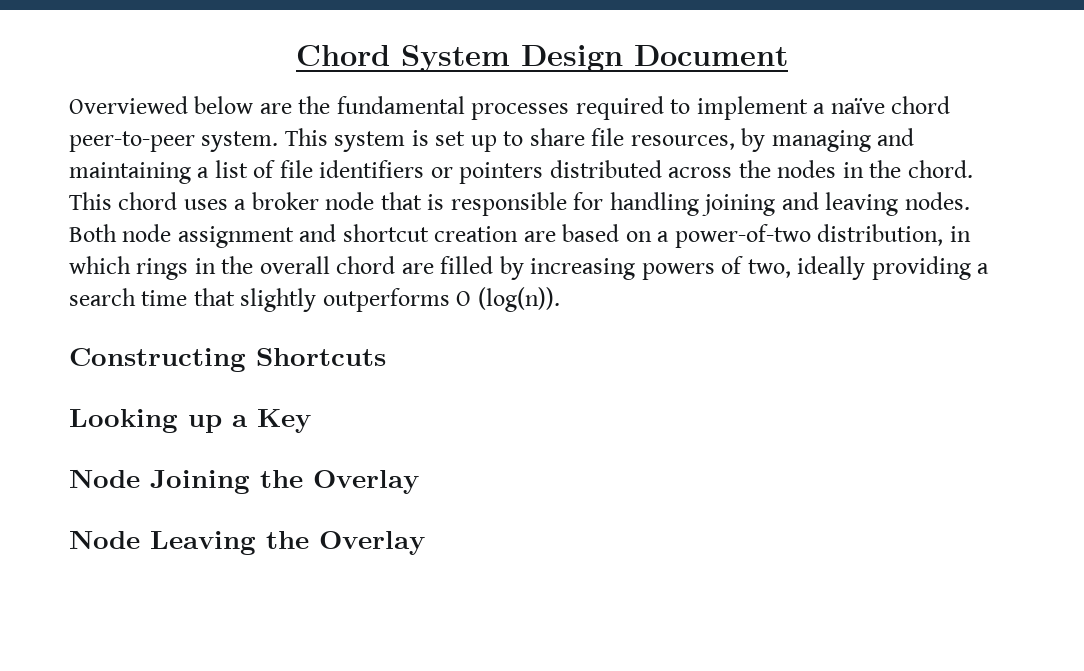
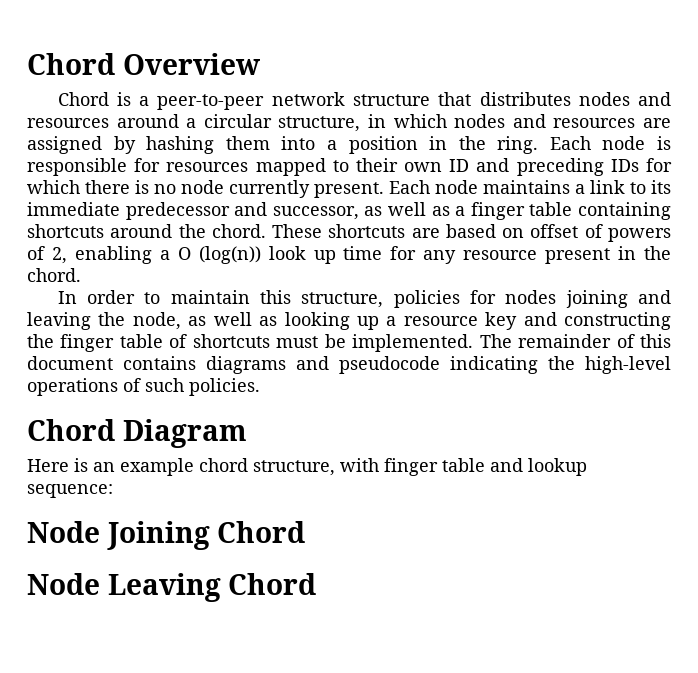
- Chord System Design Document
- Overviewed below are the fundamental processes required to implement a naïve chord peer-to-peer system. This system is set up to share file resources, by managing and maintaining a list of file identifiers or pointers distributed across the nodes in the chord. This chord uses a broker node that is responsible for handling joining and leaving nodes. Both node assignment and shortcut creation are based on a power-of-two distribution, in which rings in the overall chord are filled by increasing powers of two, ideally providing a search time that slightly outperforms O (log(n)).
- Constructing Shortcuts
- Looking up a Key
+ Chord Overview
+ Chord is a peer-to-peer network structure that distributes nodes and resources around a circular structure, in which nodes and resources are assigned by hashing them into a position in the ring. Each node is responsible for resources mapped to their own ID and preceding IDs for which there is no node currently present. Each node maintains a link to its immediate predecessor and successor, as well as a finger table containing shortcuts around the chord. These shortcuts are based on offset of powers of 2, enabling a O (log(n)) look up time for any resource present in the chord.
+ In order to maintain this structure, policies for nodes joining and leaving the node, as well as looking up a resource key and constructing the finger table of shortcuts must be implemented. The remainder of this document contains diagrams and pseudocode indicating the high-level operations of such policies.
+ Chord Diagram
+ Here is an example chord structure, with finger table and lookup sequence:
- Node Joining the Overlay
+ Node Joining Chord
- Node Leaving the Overlay
+ Node Leaving Chord

